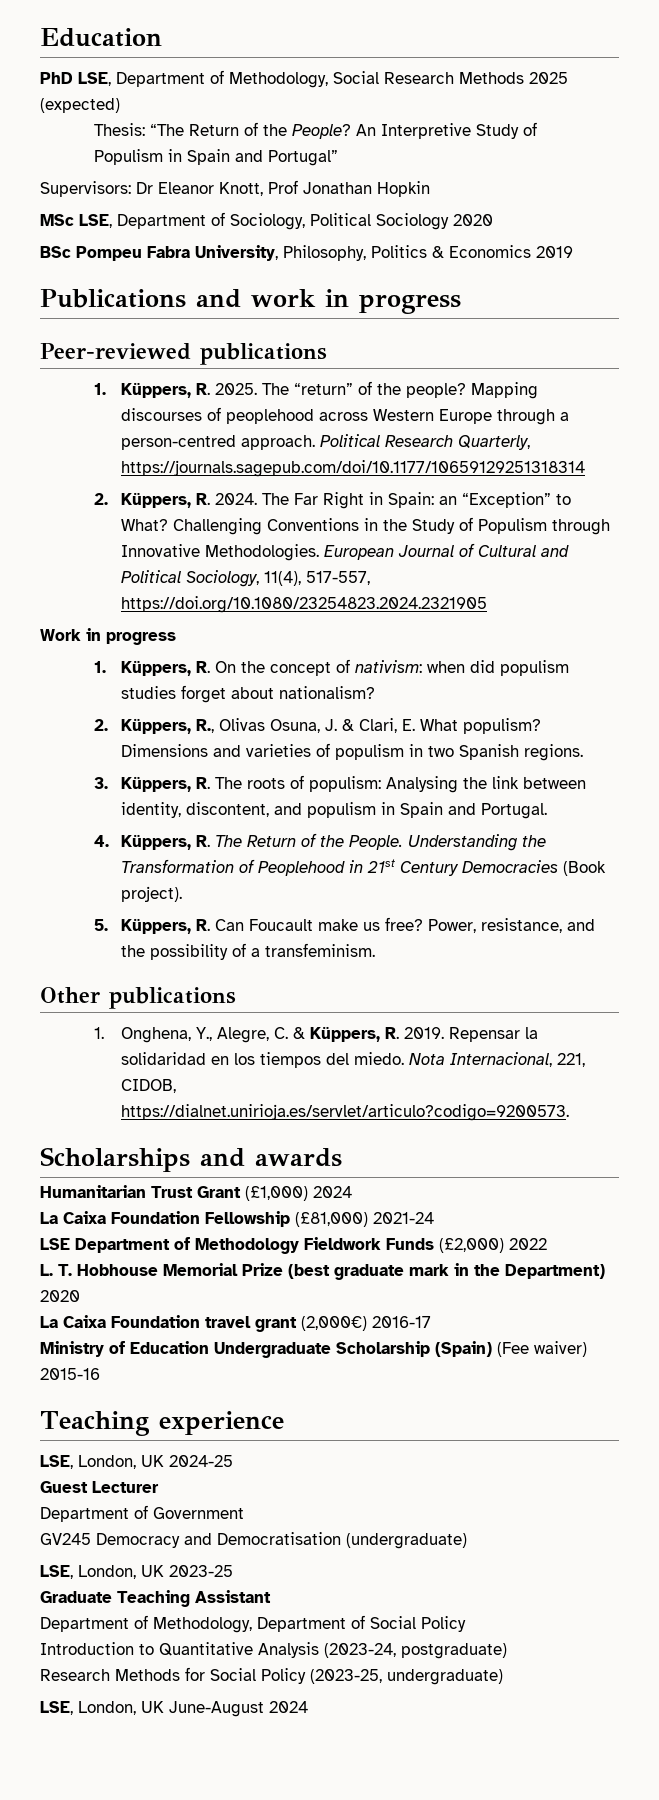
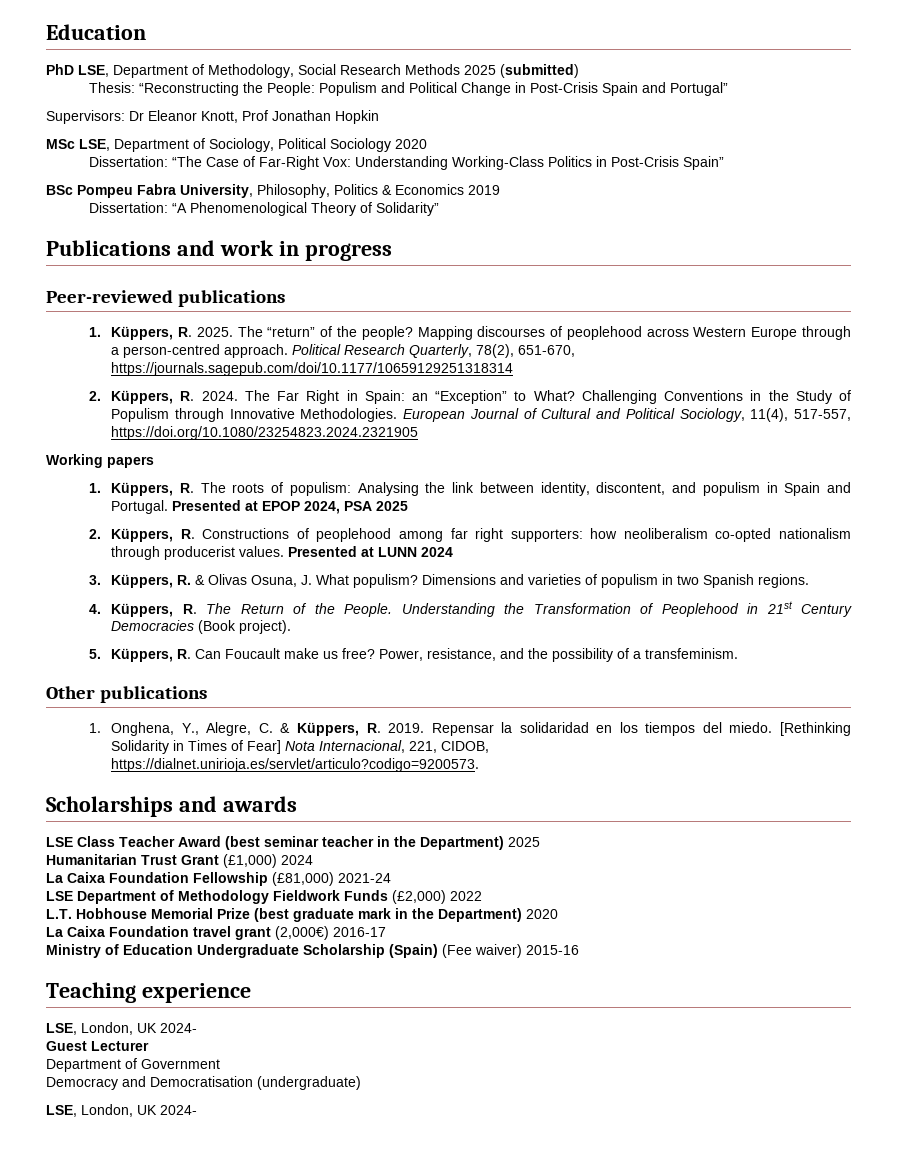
- PhD LSE, Department of Methodology, Social Research Methods 2025 (expected)
+ PhD LSE, Department of Methodology, Social Research Methods 2025 (submitted)
- Thesis: “The Return of the People? An Interpretive Study of
- Populism in Spain and Portugal”
+ Thesis: “Reconstructing the People: Populism and Political Change in Post-Crisis Spain and Portugal”
+ Dissertation: “The Case of Far-Right Vox: Understanding Working-Class Politics in Post-Crisis Spain”
+ Dissertation: “A Phenomenological Theory of Solidarity”
- Political Research Quarterly, https://journals.sagepub.com/doi/10.1177/10659129251318314
+ Political Research Quarterly, 78(2), 651-670, https://journals.sagepub.com/doi/10.1177/10659129251318314
- Work in progress
- 1. Küppers, R. On the concept of nativism: when did populism studies forget about nationalism?
- 2. Küppers, R., Olivas Osuna, J. & Clari, E. What populism? Dimensions and varieties of populism in two Spanish regions.
- 3. Küppers, R. The roots of populism: Analysing the link between identity, discontent, and populism in Spain and Portugal.
+ Working papers
+ 1. Küppers, R. The roots of populism: Analysing the link between identity, discontent, and populism in Spain and Portugal. Presented at EPOP 2024, PSA 2025
+ 2. Küppers, R. Constructions of peoplehood among far right supporters: how neoliberalism co-opted nationalism through producerist values. Presented at LUNN 2024
+ 3. Küppers, R. & Olivas Osuna, J. What populism? Dimensions and varieties of populism in two Spanish regions.
- Nota Internacional, 221, CIDOB, https://dialnet.unirioja.es/servlet/articulo?codigo=9200573.
+ [Rethinking Solidarity in Times of Fear] Nota Internacional, 221, CIDOB, https://dialnet.unirioja.es/servlet/articulo?codigo=9200573.
+ LSE Class Teacher Award (best seminar teacher in the Department) 2025
- L. T. Hobhouse Memorial Prize (best graduate mark in the Department) 2020
+ L.T. Hobhouse Memorial Prize (best graduate mark in the Department) 2020
  Teaching experience
- LSE, London, UK 2024-25
+ LSE, London, UK 2024-
- GV245 Democracy and Democratisation (undergraduate)
- LSE, London, UK 2023-25
- Graduate Teaching Assistant
- Department of Methodology, Department of Social Policy
- Introduction to Quantitative Analysis (2023-24, postgraduate)
- Research Methods for Social Policy (2023-25, undergraduate)
- LSE, London, UK June-August 2024
+ Democracy and Democratisation (undergraduate)
+ LSE, London, UK 2024-

